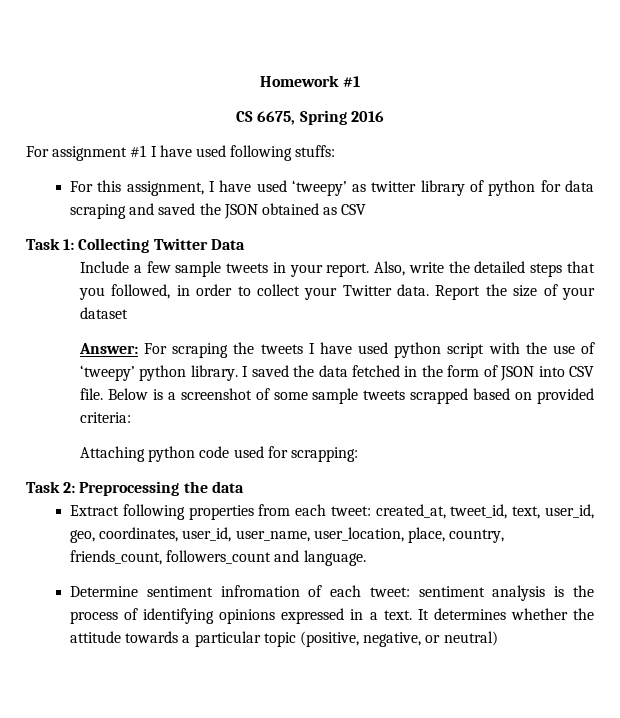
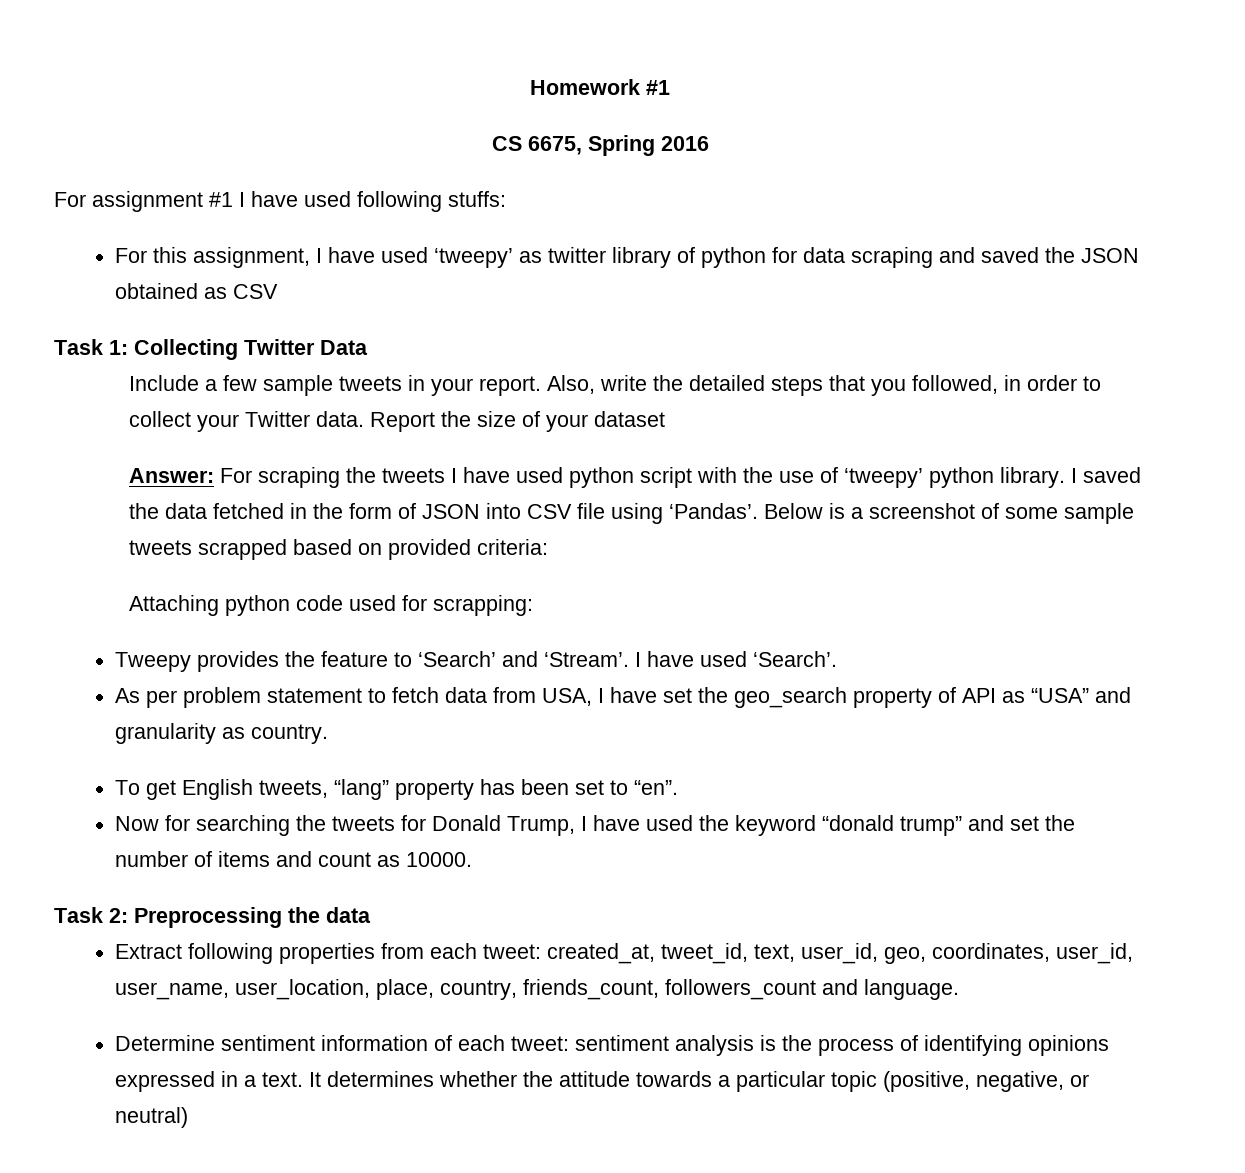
- I saved the data fetched in the form of JSON into CSV file.
+ I saved the data fetched in the form of JSON into CSV file using ‘Pandas’.
+ Tweepy provides the feature to ‘Search’ and ‘Stream’. I have used ‘Search’.
+ As per problem statement to fetch data from USA, I have set the geo_search property of API as “USA” and granularity as country.
+ To get English tweets, “lang” property has been set to “en”.
+ Now for searching the tweets for Donald Trump, I have used the keyword “donald trump” and set the number of items and count as 10000.
- Determine sentiment infromation of each tweet: sentiment analysis is the process of identifying opinions expressed in a text.
+ Determine sentiment information of each tweet: sentiment analysis is the process of identifying opinions expressed in a text.

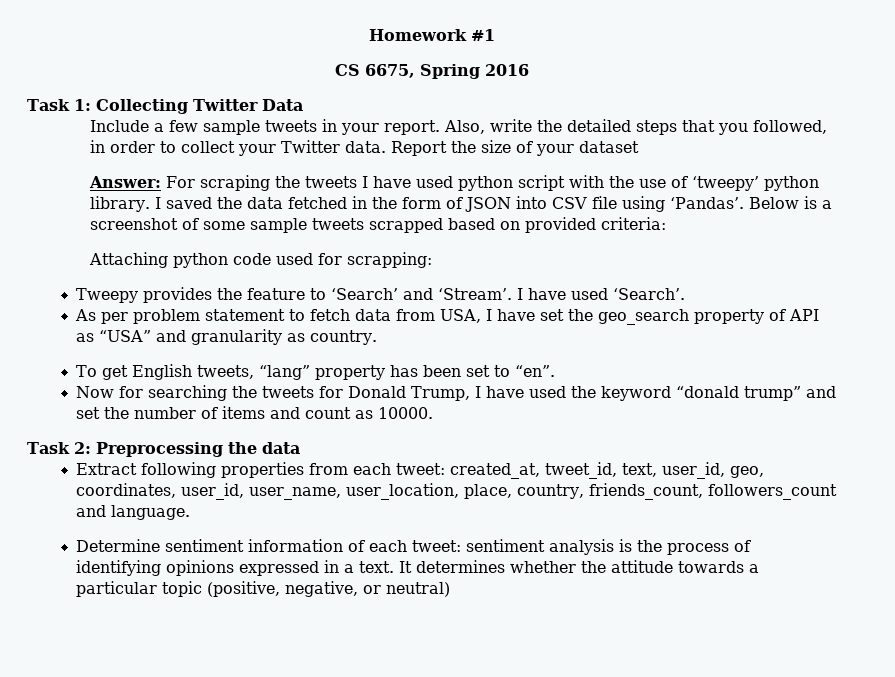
- For assignment #1 I have used following stuffs:
- For this assignment, I have used ‘tweepy’ as twitter library of python for data scraping and saved the JSON obtained as CSV

